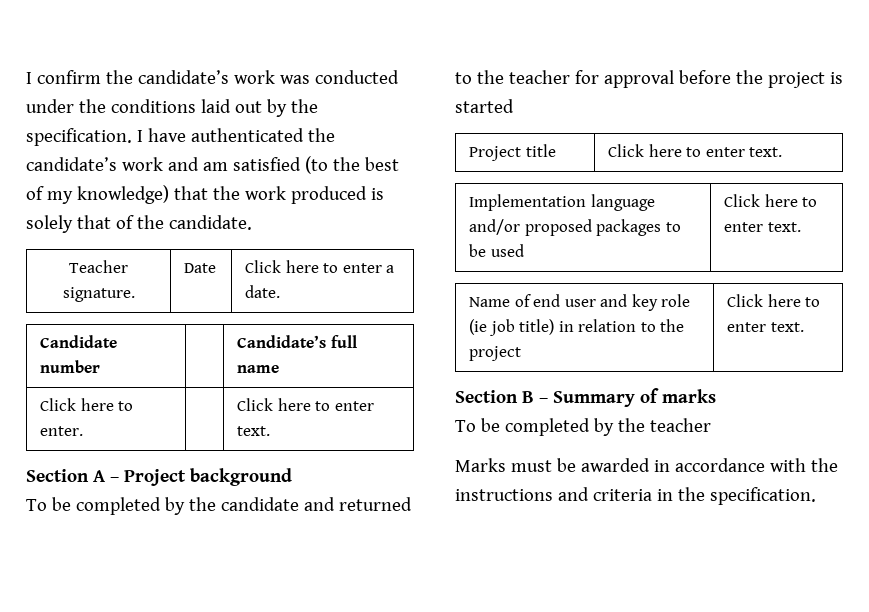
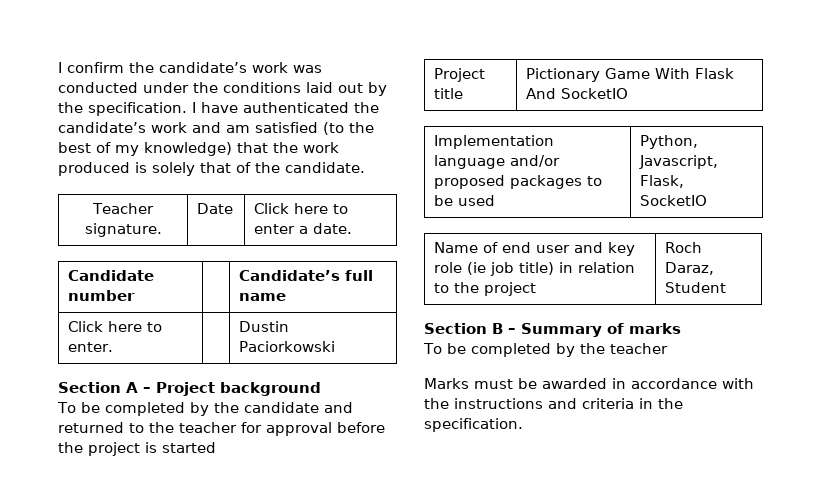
- Click here to enter. | | Click here to enter text.
+ Click here to enter. | | Dustin Paciorkowski
- Project title | Click here to enter text.
+ Project title | Pictionary Game With Flask And SocketIO
- Implementation language and/or proposed packages to be used | Click here to enter text.
+ Implementation language and/or proposed packages to be used | Python, Javascript, Flask, SocketIO
- Name of end user and key role (ie job title) in relation to the project | Click here to enter text.
+ Name of end user and key role (ie job title) in relation to the project | Roch Daraz, Student

